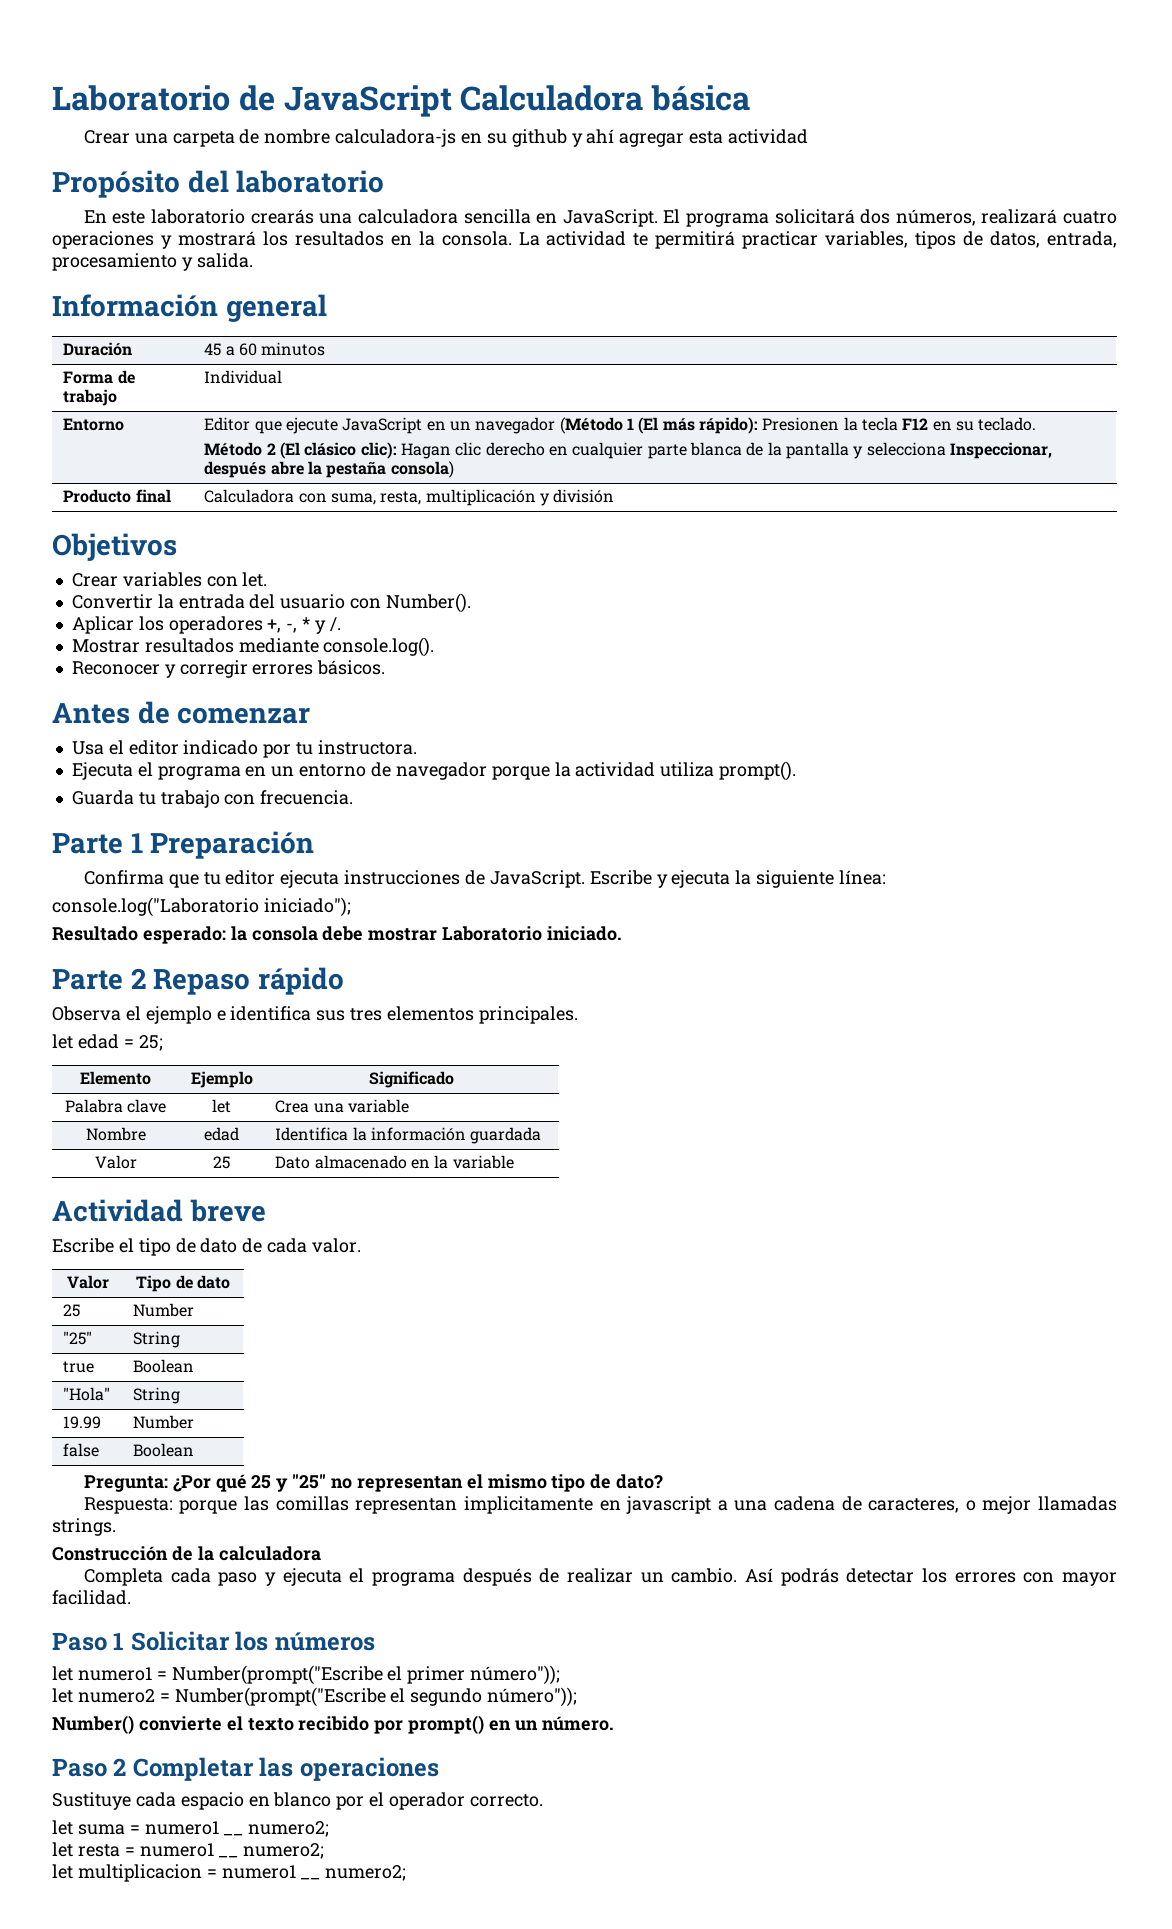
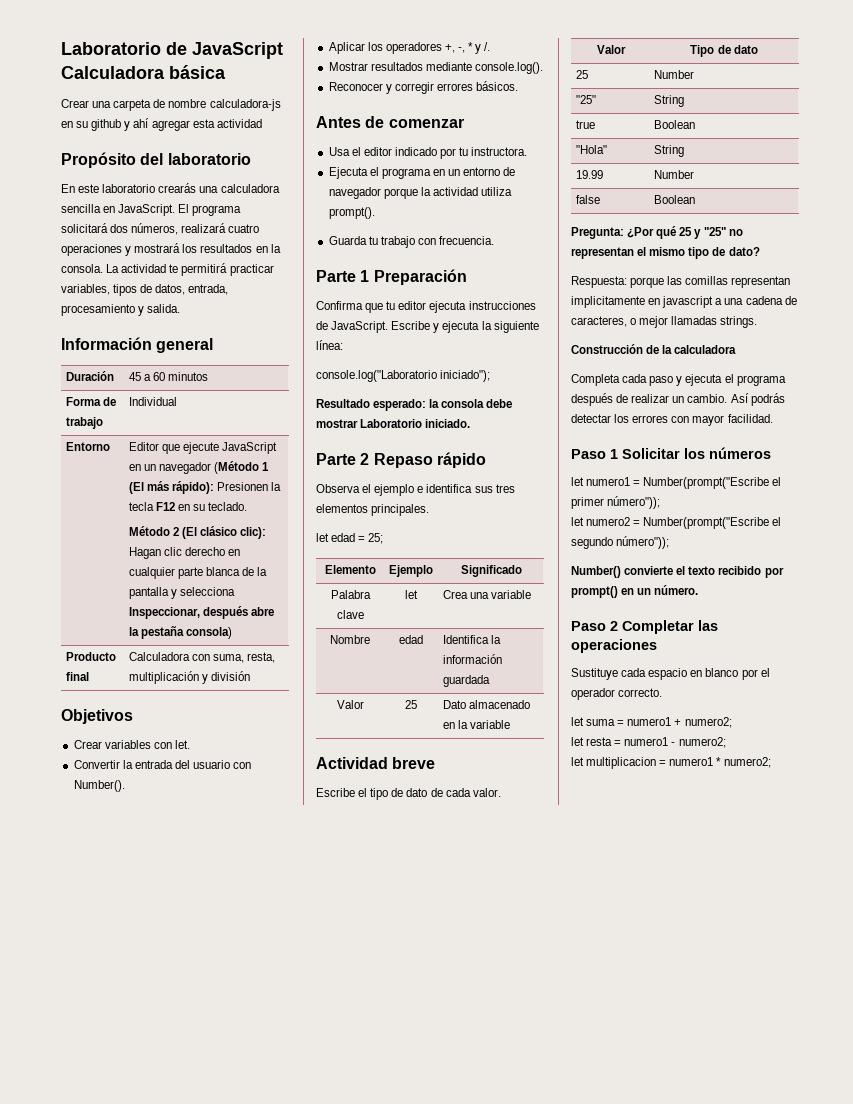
- let suma = numero1 __ numero2;
+ let suma = numero1 + numero2;
- let resta = numero1 __ numero2;
+ let resta = numero1 - numero2;
- let multiplicacion = numero1 __ numero2;
+ let multiplicacion = numero1 * numero2;

